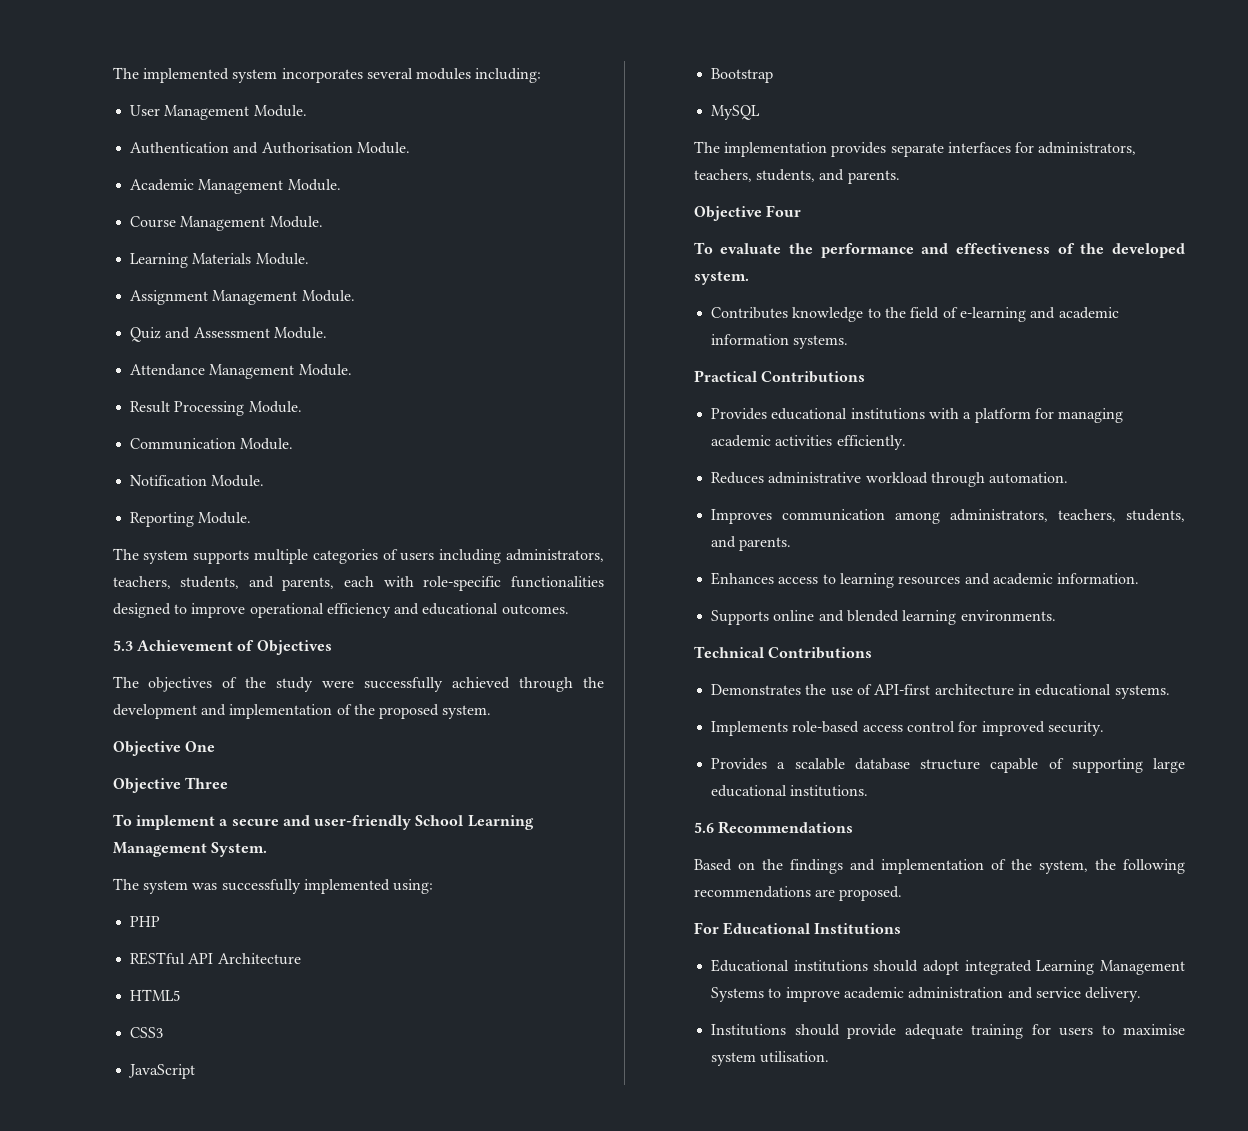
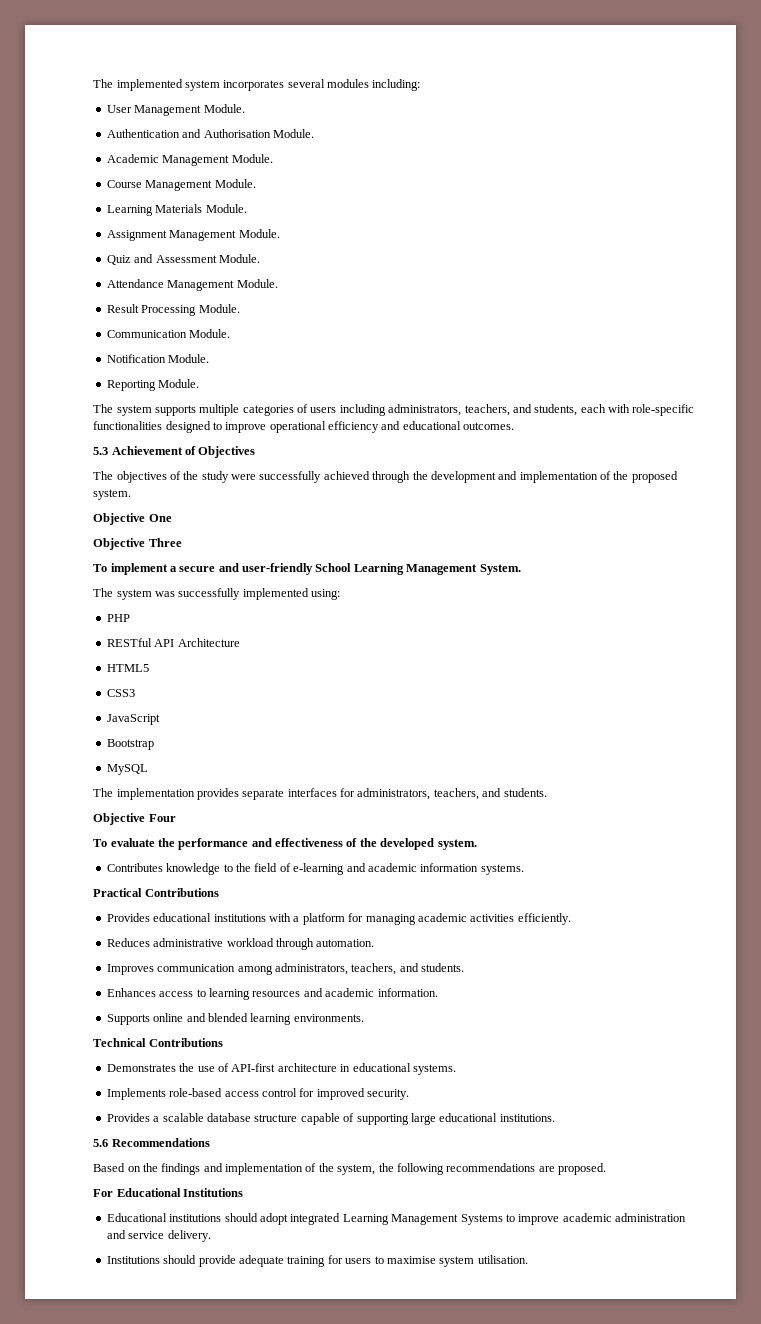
- The system supports multiple categories of users including administrators, teachers, students, and parents, each with role-specific functionalities designed to improve operational efficiency and educational outcomes.
+ The system supports multiple categories of users including administrators, teachers, and students, each with role-specific functionalities designed to improve operational efficiency and educational outcomes.
- The implementation provides separate interfaces for administrators, teachers, students, and parents.
+ The implementation provides separate interfaces for administrators, teachers, and students.
- Improves communication among administrators, teachers, students, and parents.
+ Improves communication among administrators, teachers, and students.

